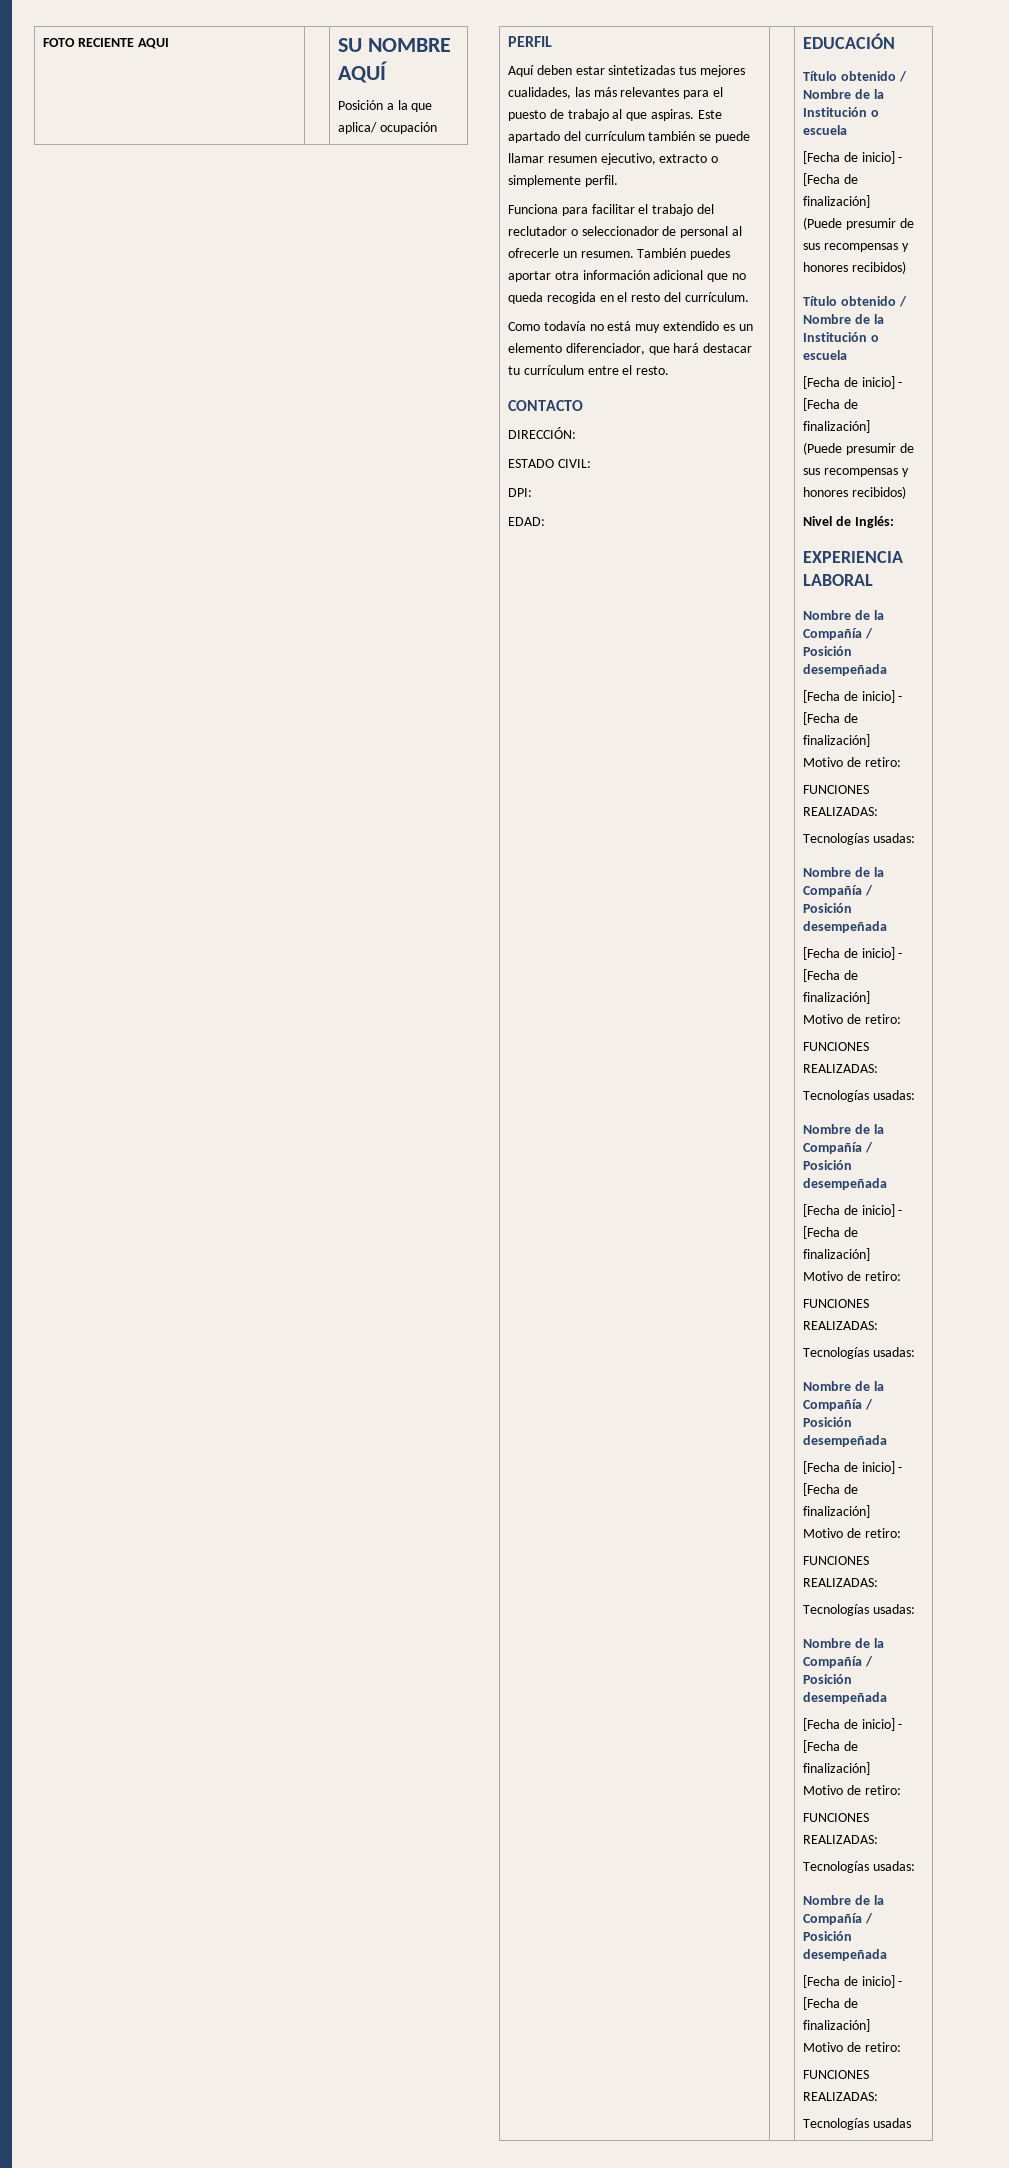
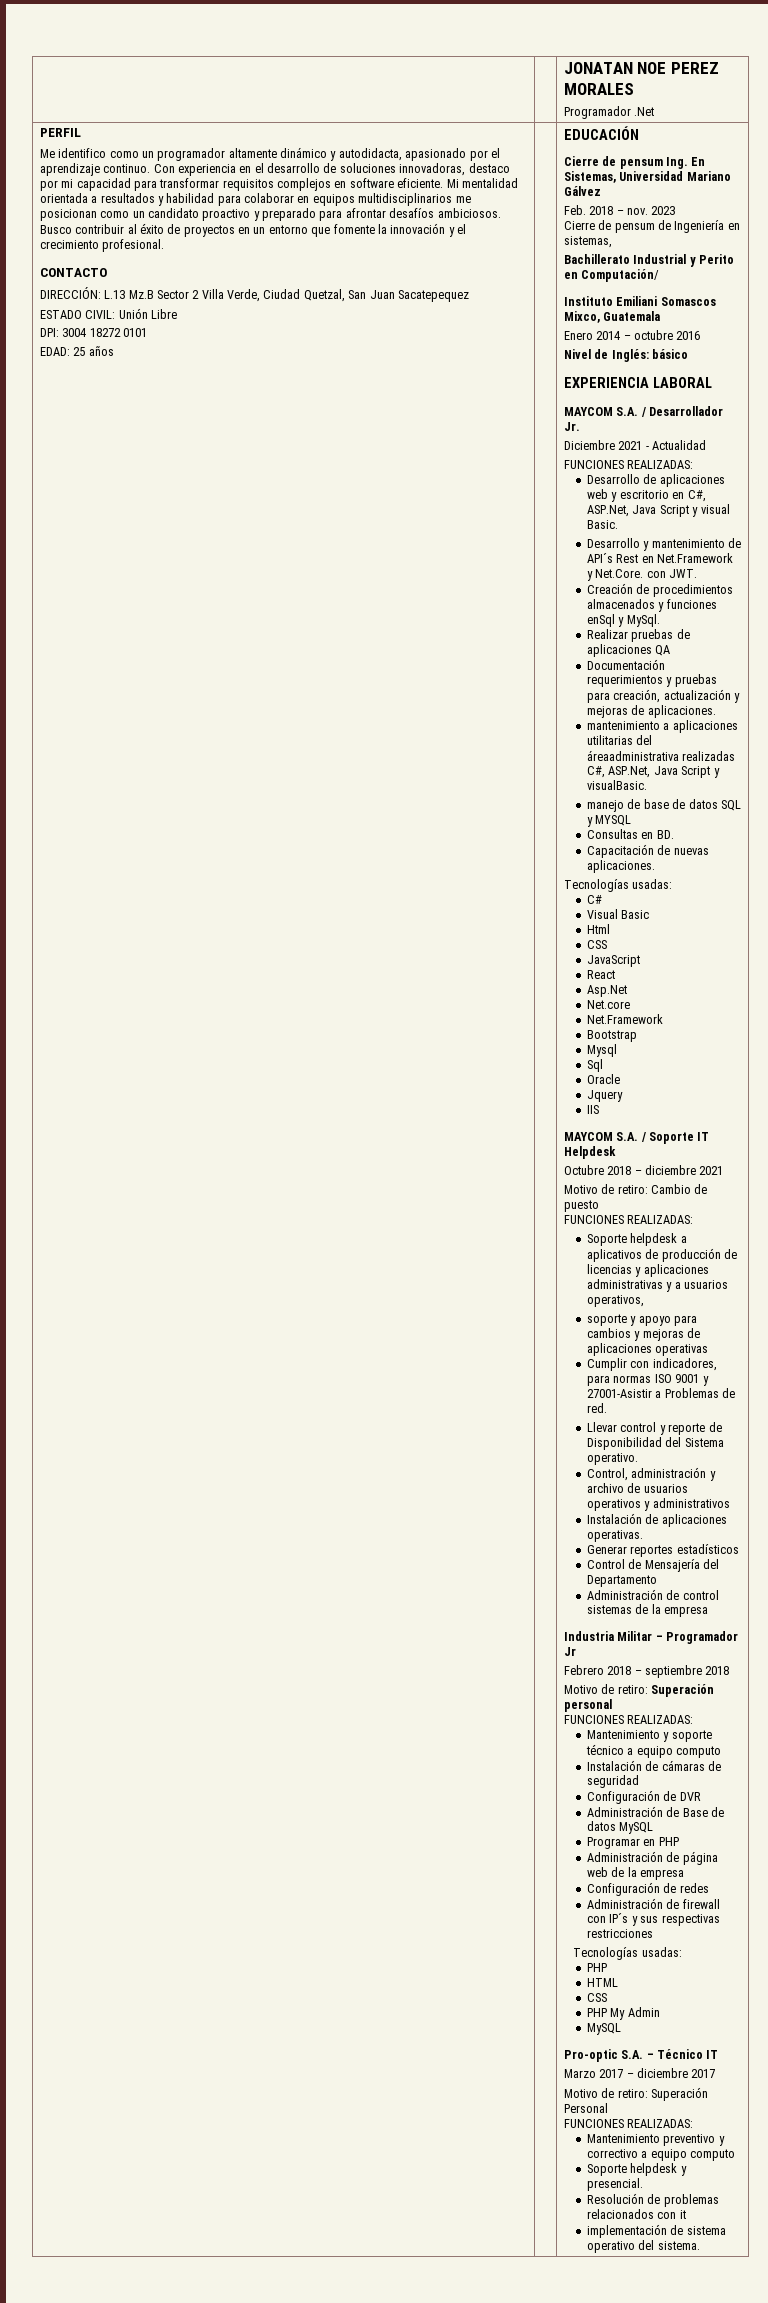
- FOTO RECIENTE AQUI | | SU NOMBRE AQUÍ
- Posición a la que aplica/ ocupación
+ | | JONATAN NOE PEREZ MORALES
+ Programador .Net
  PERFIL
- Aquí deben estar sintetizadas tus mejores cualidades, las más relevantes para el puesto de trabajo al que aspiras. Este apartado del currículum también se puede llamar resumen ejecutivo, extracto o simplemente perfil.
- Funciona para facilitar el trabajo del reclutador o seleccionador de personal al ofrecerle un resumen. También puedes aportar otra información adicional que no queda recogida en el resto del currículum.
- Como todavía no está muy extendido es un elemento diferenciador, que hará destacar tu currículum entre el resto.
+ Me identifico como un programador altamente dinámico y autodidacta, apasionado por el aprendizaje continuo. Con experiencia en el desarrollo de soluciones innovadoras, destaco por mi capacidad para transformar requisitos complejos en software eficiente. Mi mentalidad orientada a resultados y habilidad para colaborar en equipos multidisciplinarios me posicionan como un candidato proactivo y preparado para afrontar desafíos ambiciosos. Busco contribuir al éxito de proyectos en un entorno que fomente la innovación y el crecimiento profesional.
  CONTACTO
- DIRECCIÓN:
+ DIRECCIÓN: L.13 Mz.B Sector 2 Villa Verde, Ciudad Quetzal, San Juan Sacatepequez
- ESTADO CIVIL:
+ ESTADO CIVIL: Unión Libre
- DPI:
+ DPI: 3004 18272 0101
- EDAD:
+ EDAD: 25 años
  EDUCACIÓN
- Título obtenido / Nombre de la Institución o escuela
- [Fecha de inicio] - [Fecha de finalización]
- (Puede presumir de sus recompensas y honores recibidos)
- Título obtenido / Nombre de la Institución o escuela
- [Fecha de inicio] - [Fecha de finalización]
- (Puede presumir de sus recompensas y honores recibidos)
+ Cierre de pensum Ing. En Sistemas, Universidad Mariano Gálvez
+ Feb. 2018 – nov. 2023
+ Cierre de pensum de Ingeniería en sistemas,
+ Bachillerato Industrial y Perito en Computación/
+ Instituto Emiliani Somascos Mixco, Guatemala
+ Enero 2014 – octubre 2016
- Nivel de Inglés:
+ Nivel de Inglés: básico
  EXPERIENCIA LABORAL
- Nombre de la Compañía / Posición desempeñada
- [Fecha de inicio] - [Fecha de finalización]
- Motivo de retiro:
+ MAYCOM S.A. / Desarrollador Jr.
+ Diciembre 2021 - Actualidad
  FUNCIONES REALIZADAS:
+ Desarrollo de aplicaciones web y escritorio en C#, ASP.Net, Java Script y visual Basic.
+ Desarrollo y mantenimiento de API´s Rest en Net.Framework y Net.Core. con JWT.
+ Creación de procedimientos almacenados y funciones enSql y MySql.
+ Realizar pruebas de aplicaciones QA
+ Documentación requerimientos y pruebas para creación, actualización y mejoras de aplicaciones.
+ mantenimiento a aplicaciones utilitarias del áreaadministrativa realizadas C#, ASP.Net, Java Script y visualBasic.
+ manejo de base de datos SQL y MYSQL
+ Consultas en BD.
+ Capacitación de nuevas aplicaciones.
  Tecnologías usadas:
- Nombre de la Compañía / Posición desempeñada
- [Fecha de inicio] - [Fecha de finalización]
- Motivo de retiro:
+ C#
+ Visual Basic
+ Html
+ CSS
+ JavaScript
+ React
+ Asp.Net
+ Net.core
+ Net.Framework
+ Bootstrap
+ Mysql
+ Sql
+ Oracle
+ Jquery
+ IIS
+ MAYCOM S.A. / Soporte IT Helpdesk
+ Octubre 2018 – diciembre 2021
+ Motivo de retiro: Cambio de puesto
  FUNCIONES REALIZADAS:
+ Soporte helpdesk a aplicativos de producción de licencias y aplicaciones administrativas y a usuarios operativos,
+ soporte y apoyo para cambios y mejoras de aplicaciones operativas
+ Cumplir con indicadores, para normas ISO 9001 y 27001-Asistir a Problemas de red.
+ Llevar control y reporte de Disponibilidad del Sistema operativo.
+ Control, administración y archivo de usuarios operativos y administrativos
+ Instalación de aplicaciones operativas.
+ Generar reportes estadísticos
+ Control de Mensajería del Departamento
+ Administración de control sistemas de la empresa
+ Industria Militar – Programador Jr
+ Febrero 2018 – septiembre 2018
+ Motivo de retiro: Superación personal
+ FUNCIONES REALIZADAS:
+ Mantenimiento y soporte técnico a equipo computo
+ Instalación de cámaras de seguridad
+ Configuración de DVR
+ Administración de Base de datos MySQL
+ Programar en PHP
+ Administración de página web de la empresa
+ Configuración de redes
+ Administración de firewall con IP´s y sus respectivas restricciones
  Tecnologías usadas:
- Nombre de la Compañía / Posición desempeñada
- [Fecha de inicio] - [Fecha de finalización]
- Motivo de retiro:
+ PHP
+ HTML
+ CSS
+ PHP My Admin
+ MySQL
+ Pro-optic S.A. – Técnico IT
+ Marzo 2017 – diciembre 2017
+ Motivo de retiro: Superación Personal
  FUNCIONES REALIZADAS:
- Tecnologías usadas:
- Nombre de la Compañía / Posición desempeñada
- [Fecha de inicio] - [Fecha de finalización]
- Motivo de retiro:
- FUNCIONES REALIZADAS:
- Tecnologías usadas:
- Nombre de la Compañía / Posición desempeñada
- [Fecha de inicio] - [Fecha de finalización]
- Motivo de retiro:
- FUNCIONES REALIZADAS:
- Tecnologías usadas:
- Nombre de la Compañía / Posición desempeñada
- [Fecha de inicio] - [Fecha de finalización]
- Motivo de retiro:
- FUNCIONES REALIZADAS:
- Tecnologías usadas
+ Mantenimiento preventivo y correctivo a equipo computo
+ Soporte helpdesk y presencial.
+ Resolución de problemas relacionados con it
+ implementación de sistema operativo del sistema.

